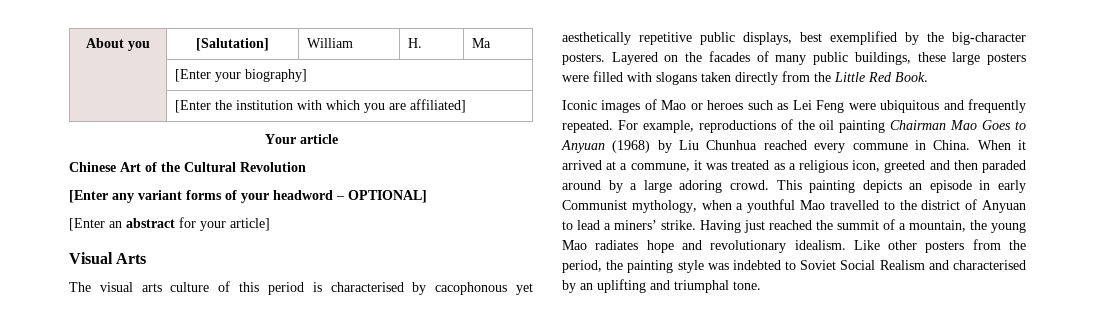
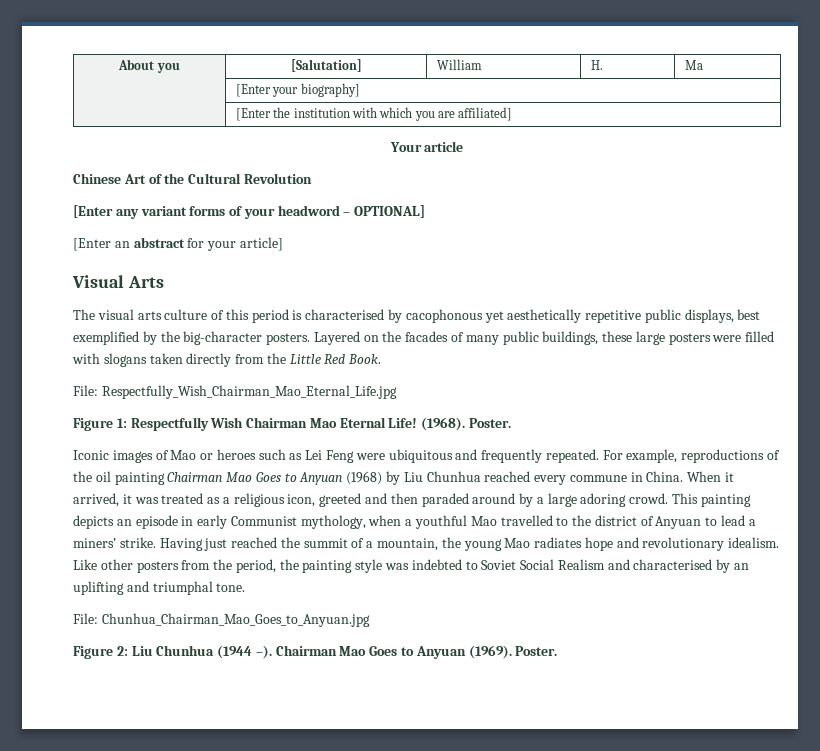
+ File: Respectfully_Wish_Chairman_Mao_Eternal_Life.jpg
+ Figure 1: Respectfully Wish Chairman Mao Eternal Life! (1968). Poster.
- When it arrived at a commune, it was treated as a religious icon, greeted and then paraded around by a large adoring crowd.
+ When it arrived, it was treated as a religious icon, greeted and then paraded around by a large adoring crowd.
+ File: Chunhua_Chairman_Mao_Goes_to_Anyuan.jpg
+ Figure 2: Liu Chunhua (1944 –). Chairman Mao Goes to Anyuan (1969). Poster.

